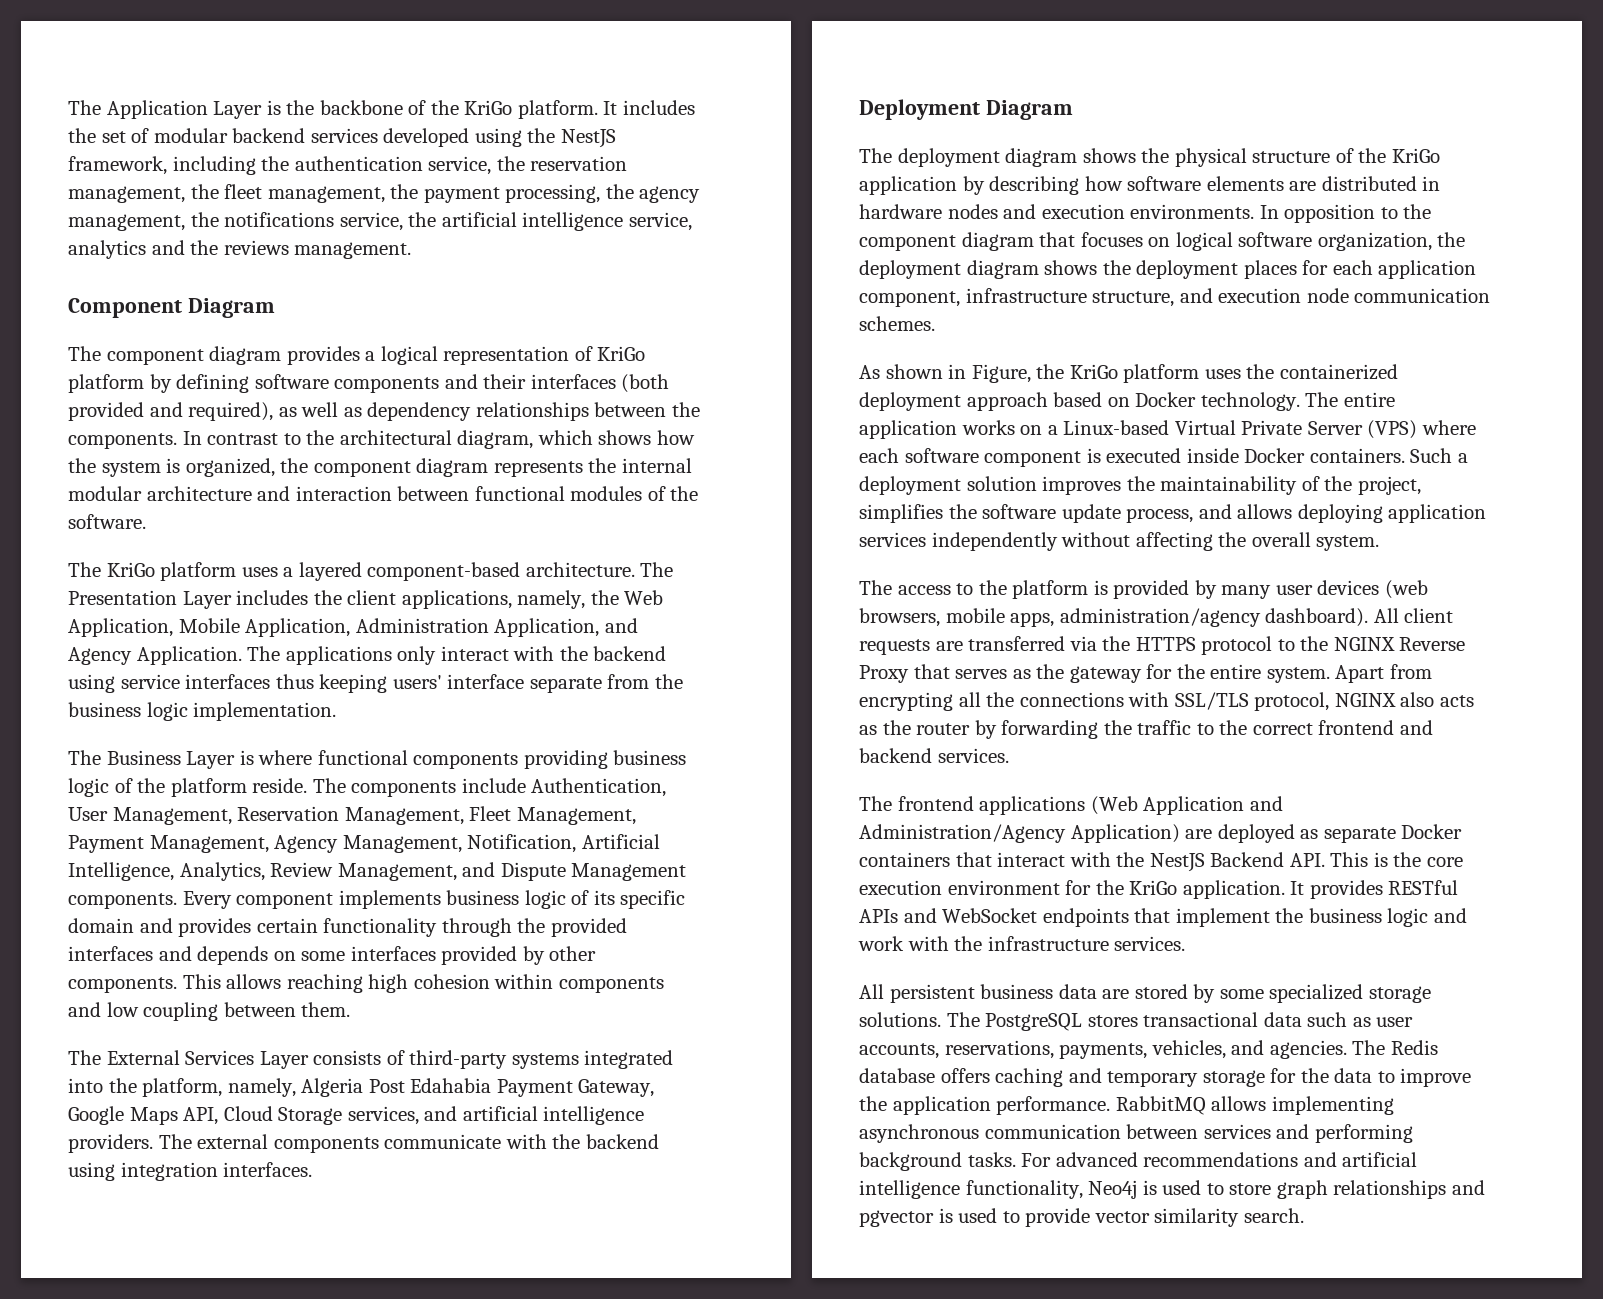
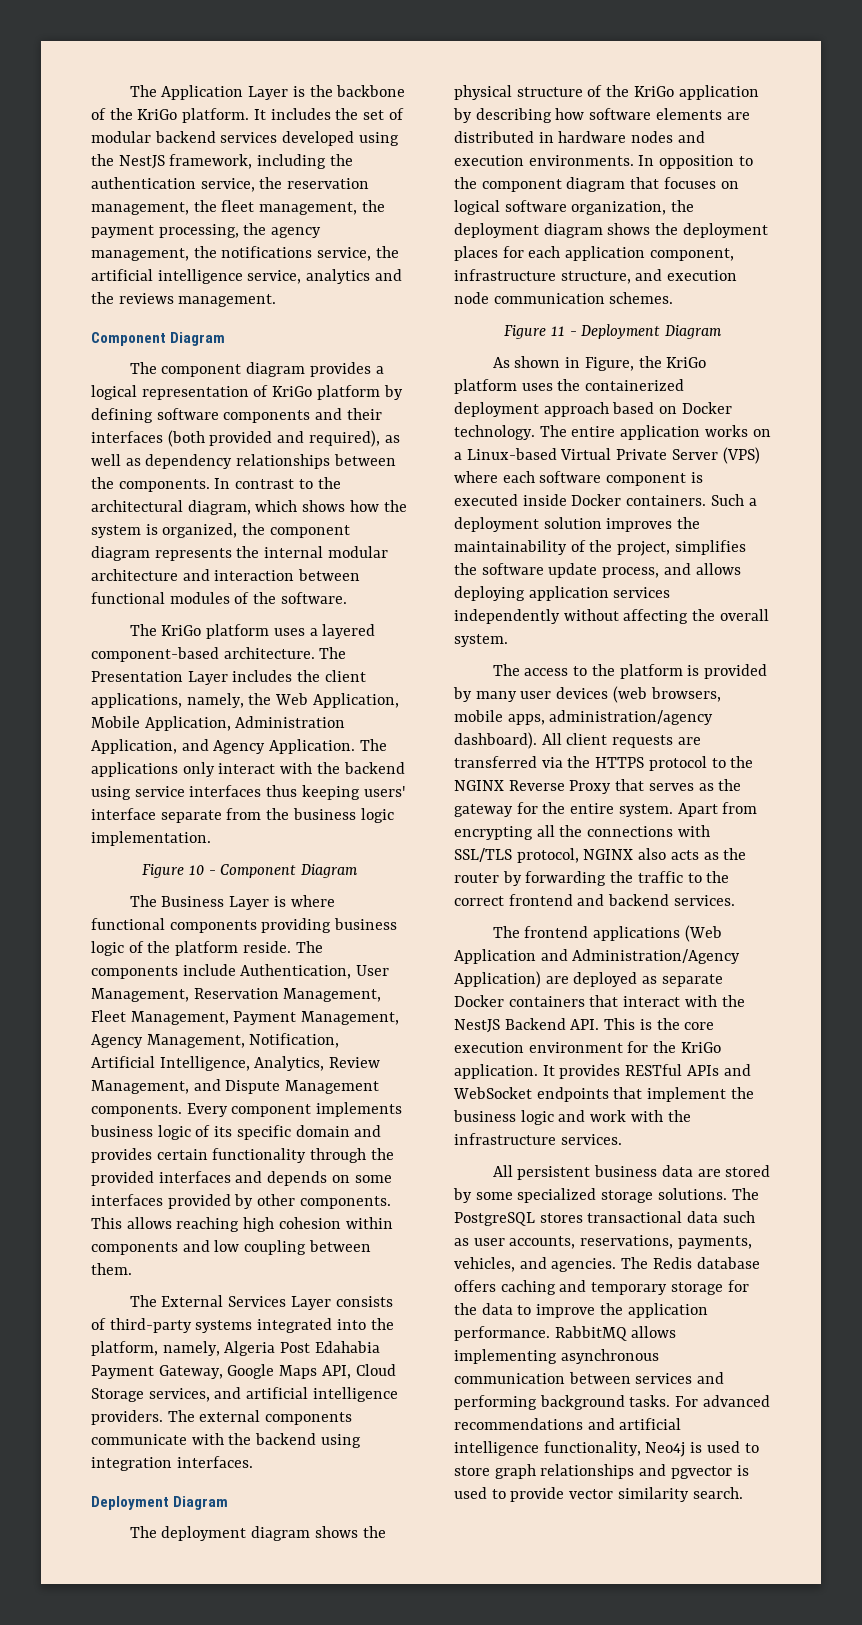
+ Figure 10 - Component Diagram
+ Figure 11 - Deployment Diagram

